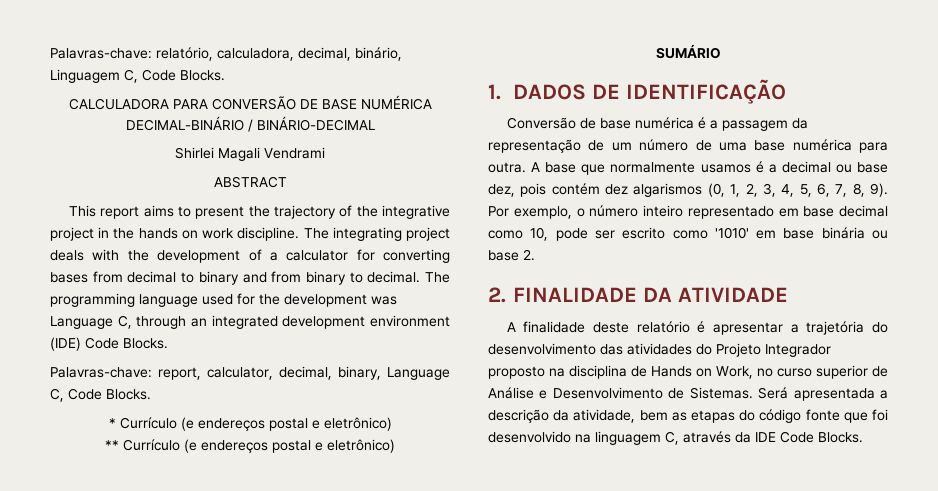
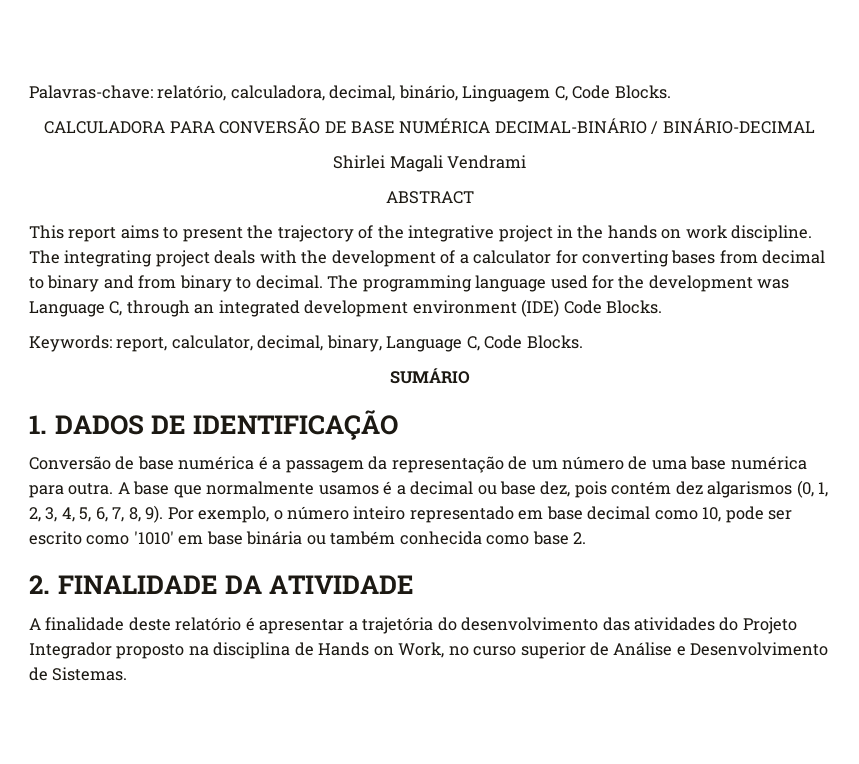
- Palavras-chave: report, calculator, decimal, binary, Language C, Code Blocks.
+ Keywords: report, calculator, decimal, binary, Language C, Code Blocks.
- * Currículo (e endereços postal e eletrônico)
- ** Currículo (e endereços postal e eletrônico)
- Por exemplo, o número inteiro representado em base decimal como 10, pode ser escrito como '1010' em base binária ou base 2.
+ Por exemplo, o número inteiro representado em base decimal como 10, pode ser escrito como '1010' em base binária ou também conhecida como base 2.
- Será apresentada a descrição da atividade, bem as etapas do código fonte que foi desenvolvido na linguagem C, através da IDE Code Blocks.

